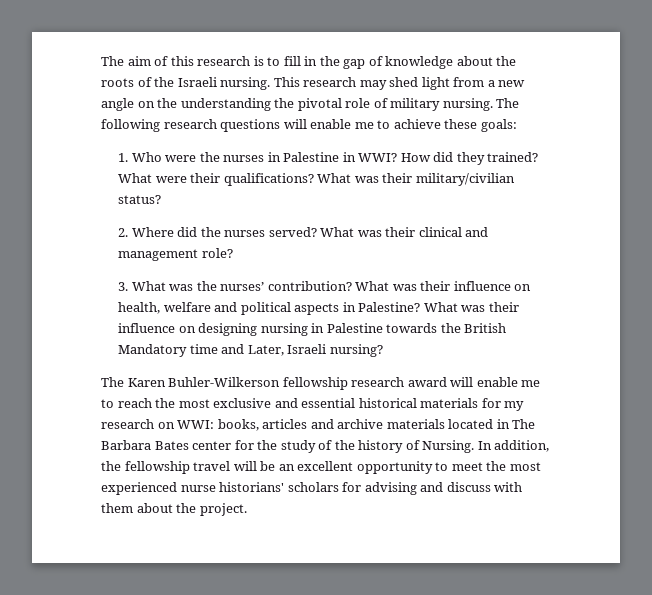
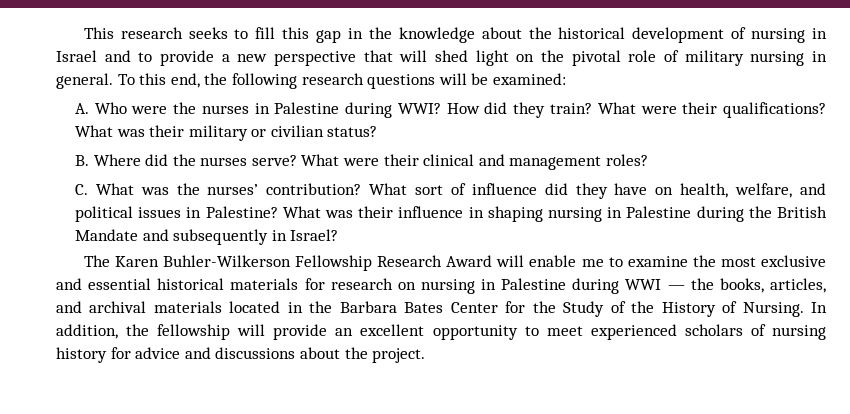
- The aim of this research is to fill in the gap of knowledge about the roots of the Israeli nursing. This research may shed light from a new angle on the understanding the pivotal role of military nursing. The following research questions will enable me to achieve these goals:
- 1. Who were the nurses in Palestine in WWI?
+ This research seeks to fill this gap in the knowledge about the historical development of nursing in Israel and to provide a new perspective that will shed light on the pivotal role of military nursing in general. To this end, the following research questions will be examined:
+ A. Who were the nurses in Palestine during WWI?
- How did they trained?
+ How did they train?
- What was their military/civilian status?
+ What was their military or civilian status?
- 2. Where did the nurses served? What was their clinical and management role?
- 3. What was the nurses’ contribution?
+ B. Where did the nurses serve? What were their clinical and management roles?
+ C. What was the nurses’ contribution?
- What was their influence on health, welfare and political aspects in Palestine?
+ What sort of influence did they have on health, welfare, and political issues in Palestine?
- What was their influence on designing nursing in Palestine towards the British Mandatory time and Later, Israeli nursing?
+ What was their influence in shaping nursing in Palestine during the British Mandate and subsequently in Israel?
- The Karen Buhler-Wilkerson fellowship research award will enable me to reach the most exclusive and essential historical materials for my research on WWI: books, articles and archive materials located in The Barbara Bates center for the study of the history of Nursing.
+ The Karen Buhler-Wilkerson Fellowship Research Award will enable me to examine the most exclusive and essential historical materials for research on nursing in Palestine during WWI — the books, articles, and archival materials located in the Barbara Bates Center for the Study of the History of Nursing.
- In addition, the fellowship travel will be an excellent opportunity to meet the most experienced nurse historians' scholars for advising and discuss with them about the project.
+ In addition, the fellowship will provide an excellent opportunity to meet experienced scholars of nursing history for advice and discussions about the project.

